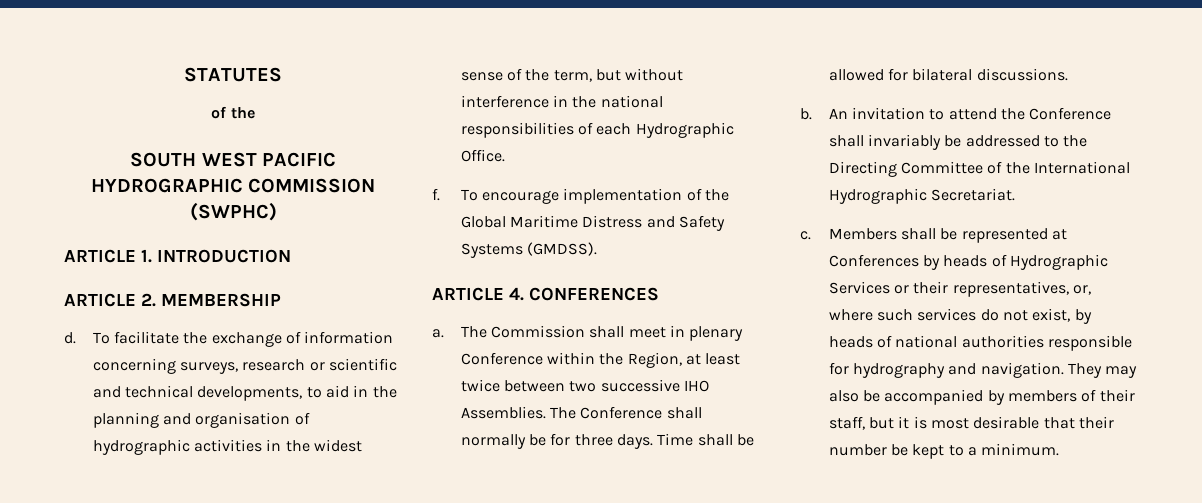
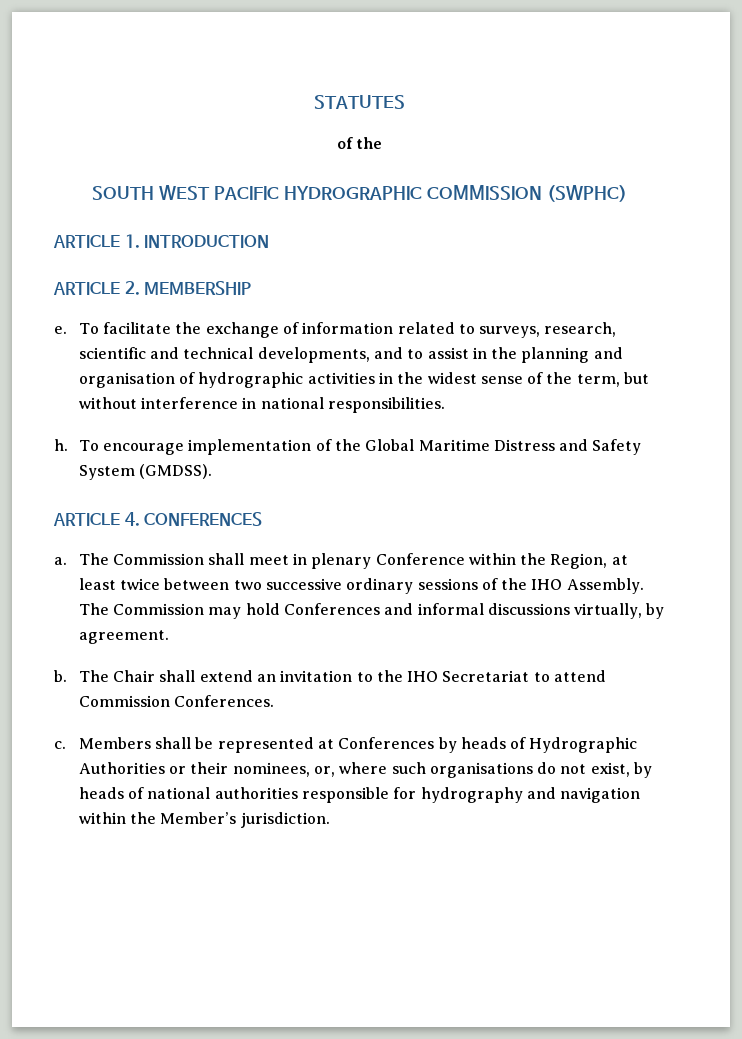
- d.
+ e.
- To facilitate the exchange of information concerning surveys, research or scientific and technical developments, to aid in the planning and organisation of hydrographic activities in the widest sense of the term, but without interference in the national responsibilities of each Hydrographic Office.
- f.
+ To facilitate the exchange of information related to surveys, research, scientific and technical developments, and to assist in the planning and organisation of hydrographic activities in the widest sense of the term, but without interference in national responsibilities.
+ h.
- To encourage implementation of the Global Maritime Distress and Safety Systems (GMDSS).
+ To encourage implementation of the Global Maritime Distress and Safety System (GMDSS).
- The Commission shall meet in plenary Conference within the Region, at least twice between two successive IHO Assemblies. The Conference shall normally be for three days. Time shall be allowed for bilateral discussions.
- b. An invitation to attend the Conference shall invariably be addressed to the Directing Committee of the International Hydrographic Secretariat.
+ The Commission shall meet in plenary Conference within the Region, at least twice between two successive ordinary sessions of the IHO Assembly. The Commission may hold Conferences and informal discussions virtually, by agreement.
+ b. The Chair shall extend an invitation to the IHO Secretariat to attend Commission Conferences.
- Members shall be represented at Conferences by heads of Hydrographic Services or their representatives, or, where such services do not exist, by heads of national authorities responsible for hydrography and navigation. They may also be accompanied by members of their staff, but it is most desirable that their number be kept to a minimum.
+ Members shall be represented at Conferences by heads of Hydrographic Authorities or their nominees, or, where such organisations do not exist, by heads of national authorities responsible for hydrography and navigation within the Member’s jurisdiction.

